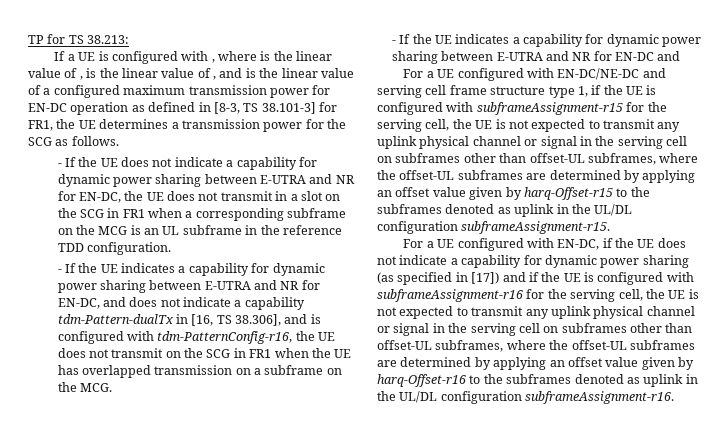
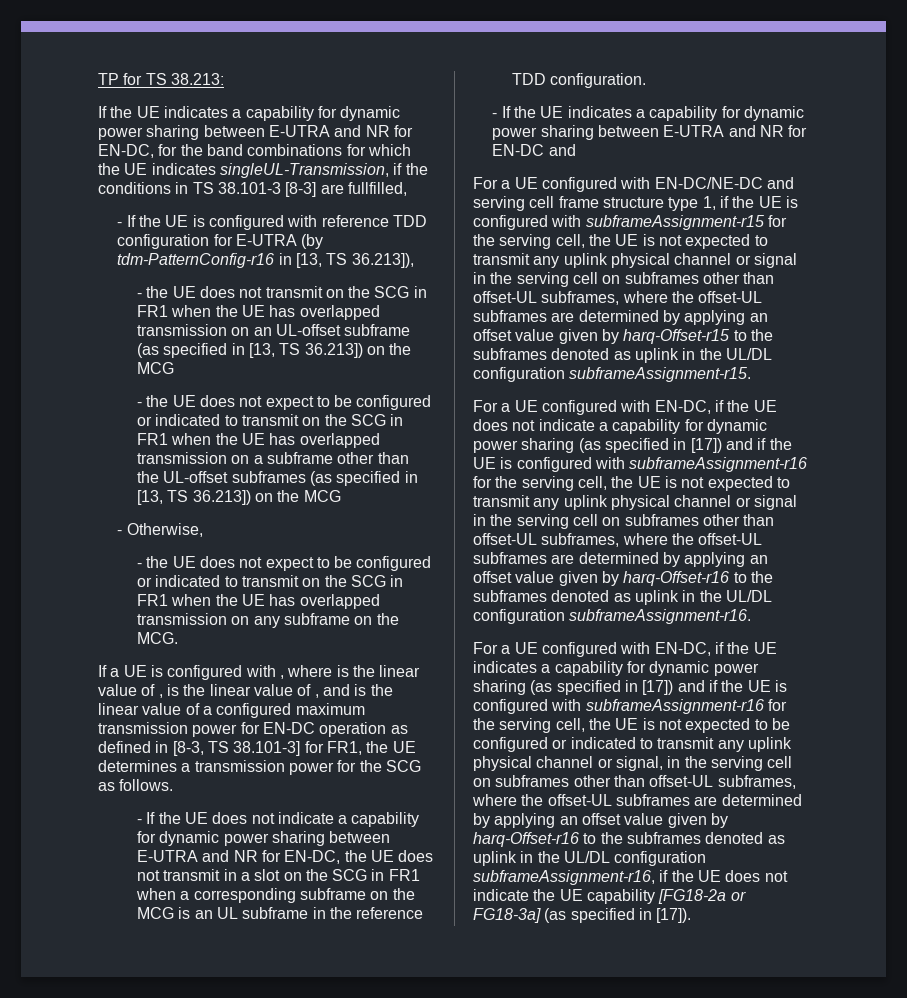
+ If the UE indicates a capability for dynamic power sharing between E-UTRA and NR for EN-DC, for the band combinations for which the UE indicates singleUL-Transmission, if the conditions in TS 38.101-3 [8-3] are fullfilled,
+ - If the UE is configured with reference TDD configuration for E-UTRA (by tdm-PatternConfig-r16 in [13, TS 36.213]),
+ - the UE does not transmit on the SCG in FR1 when the UE has overlapped transmission on an UL-offset subframe (as specified in [13, TS 36.213]) on the MCG
+ - the UE does not expect to be configured or indicated to transmit on the SCG in FR1 when the UE has overlapped transmission on a subframe other than the UL-offset subframes (as specified in [13, TS 36.213]) on the MCG
+ - Otherwise,
+ - the UE does not expect to be configured or indicated to transmit on the SCG in FR1 when the UE has overlapped transmission on any subframe on the MCG.
- - If the UE indicates a capability for dynamic power sharing between E-UTRA and NR for EN-DC, and does not indicate a capability tdm-Pattern-dualTx in [16, TS 38.306], and is configured with tdm-PatternConfig-r16, the UE does not transmit on the SCG in FR1 when the UE has overlapped transmission on a subframe on the MCG.
+ For a UE configured with EN-DC, if the UE indicates a capability for dynamic power sharing (as specified in [17]) and if the UE is configured with subframeAssignment-r16 for the serving cell, the UE is not expected to be configured or indicated to transmit any uplink physical channel or signal, in the serving cell on subframes other than offset-UL subframes, where the offset-UL subframes are determined by applying an offset value given by harq-Offset-r16 to the subframes denoted as uplink in the UL/DL configuration subframeAssignment-r16, if the UE does not indicate the UE capability [FG18-2a or FG18-3a] (as specified in [17]).

